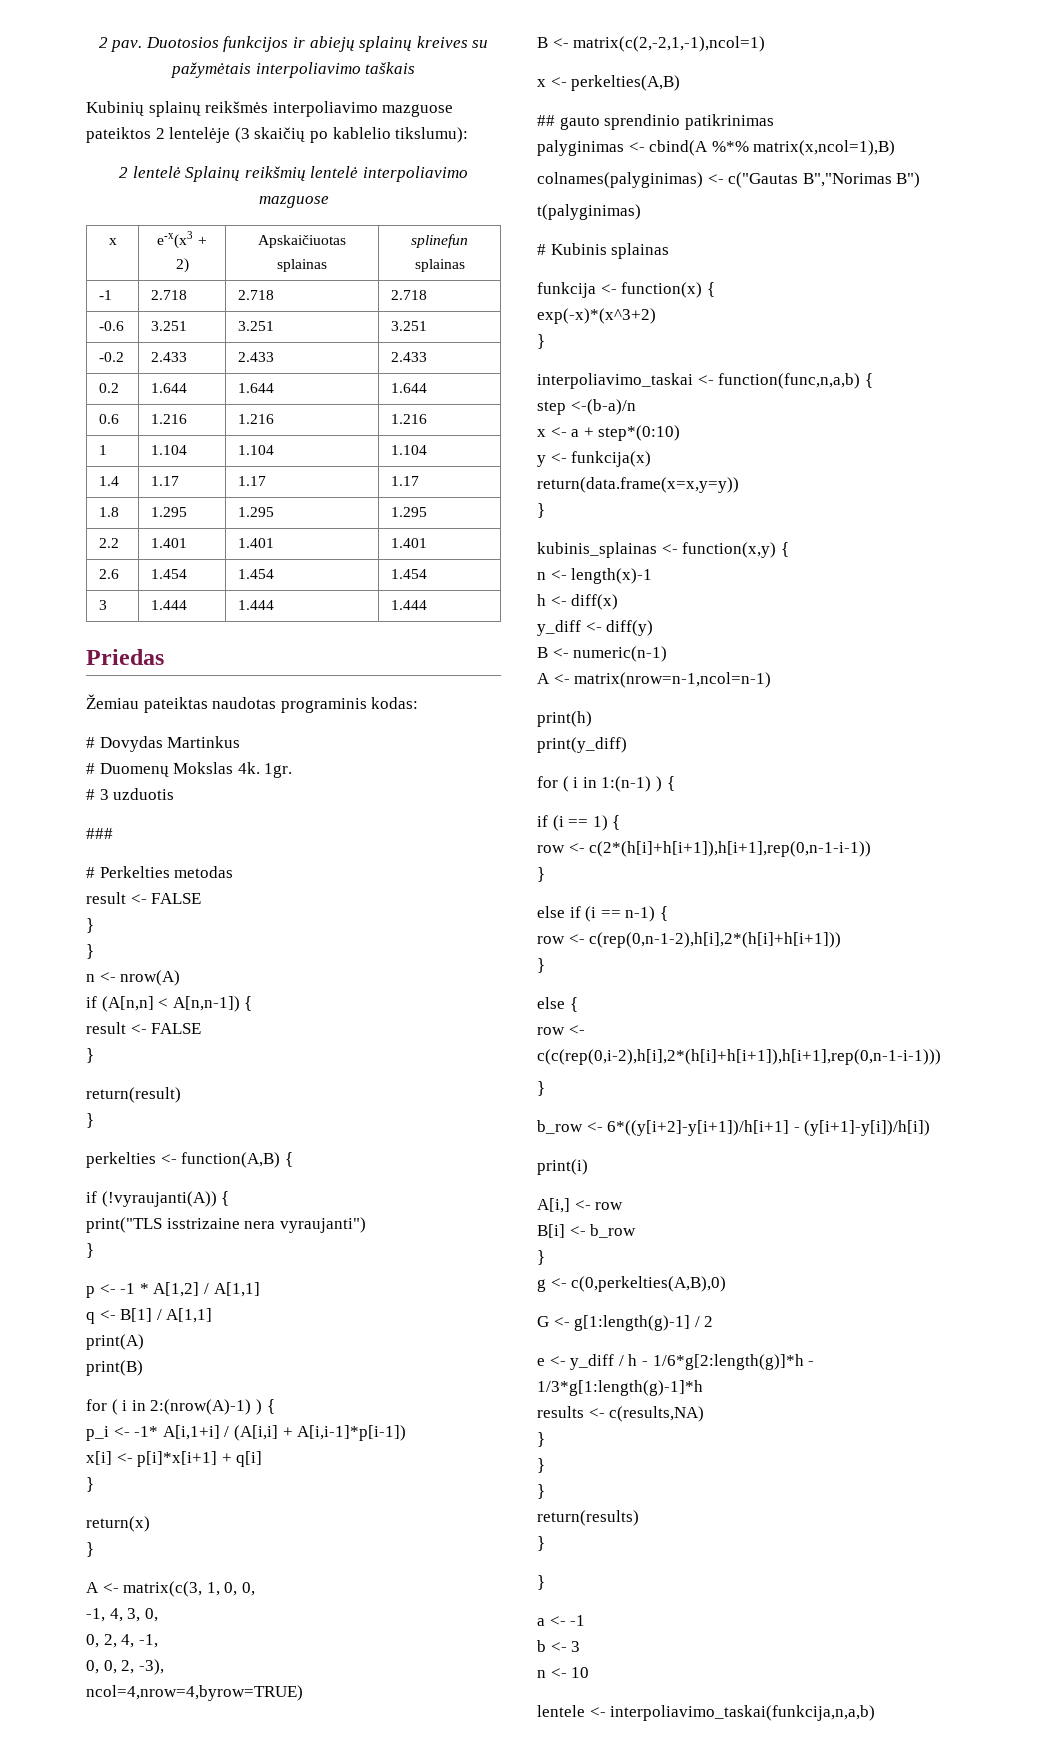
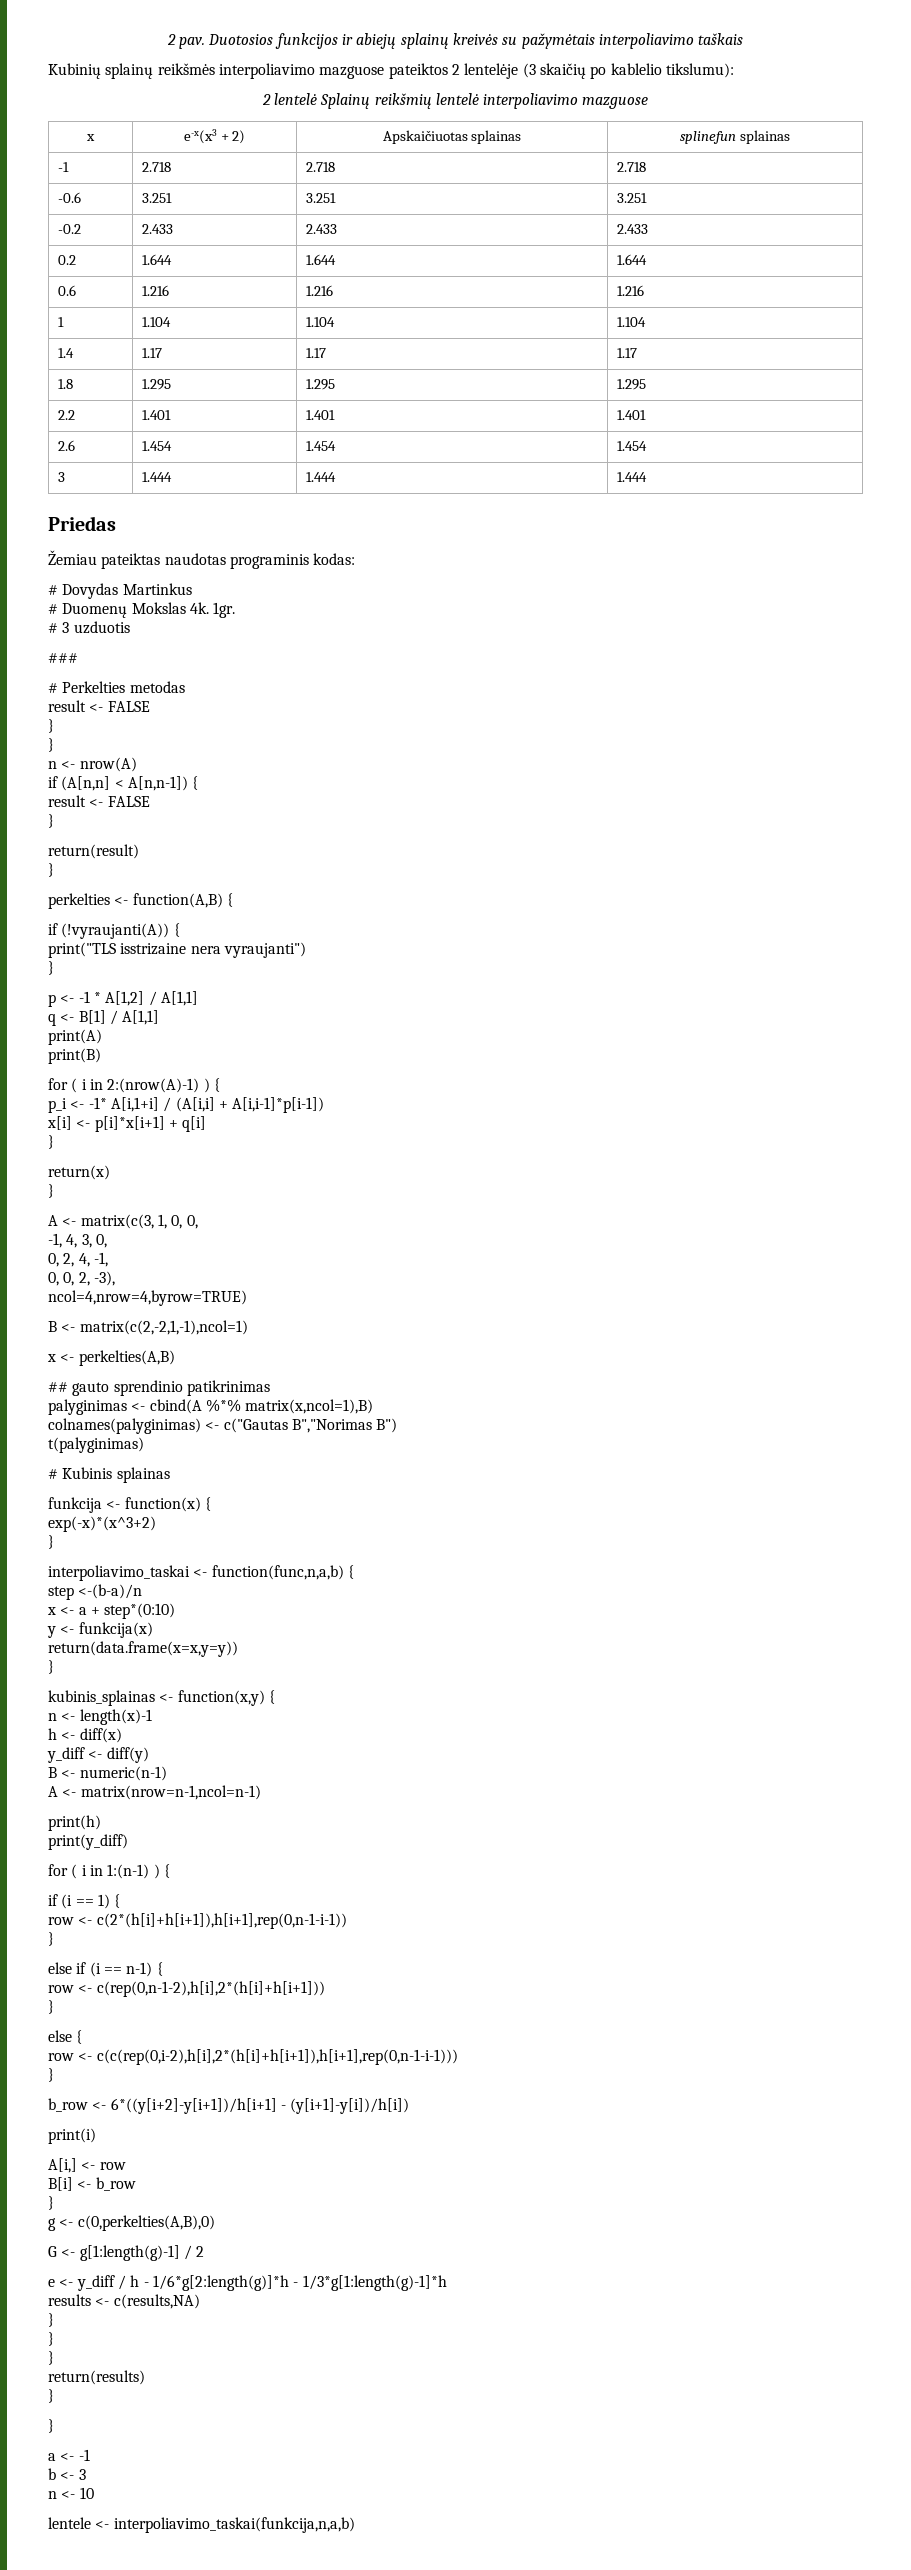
- Duotosios funkcijos ir abiejų splainų kreives su pažymėtais interpoliavimo taškais
+ Duotosios funkcijos ir abiejų splainų kreivės su pažymėtais interpoliavimo taškais

